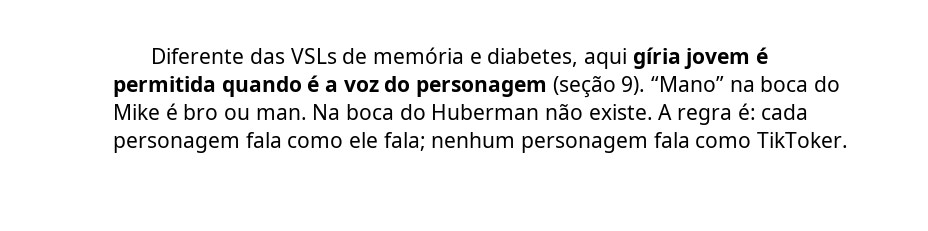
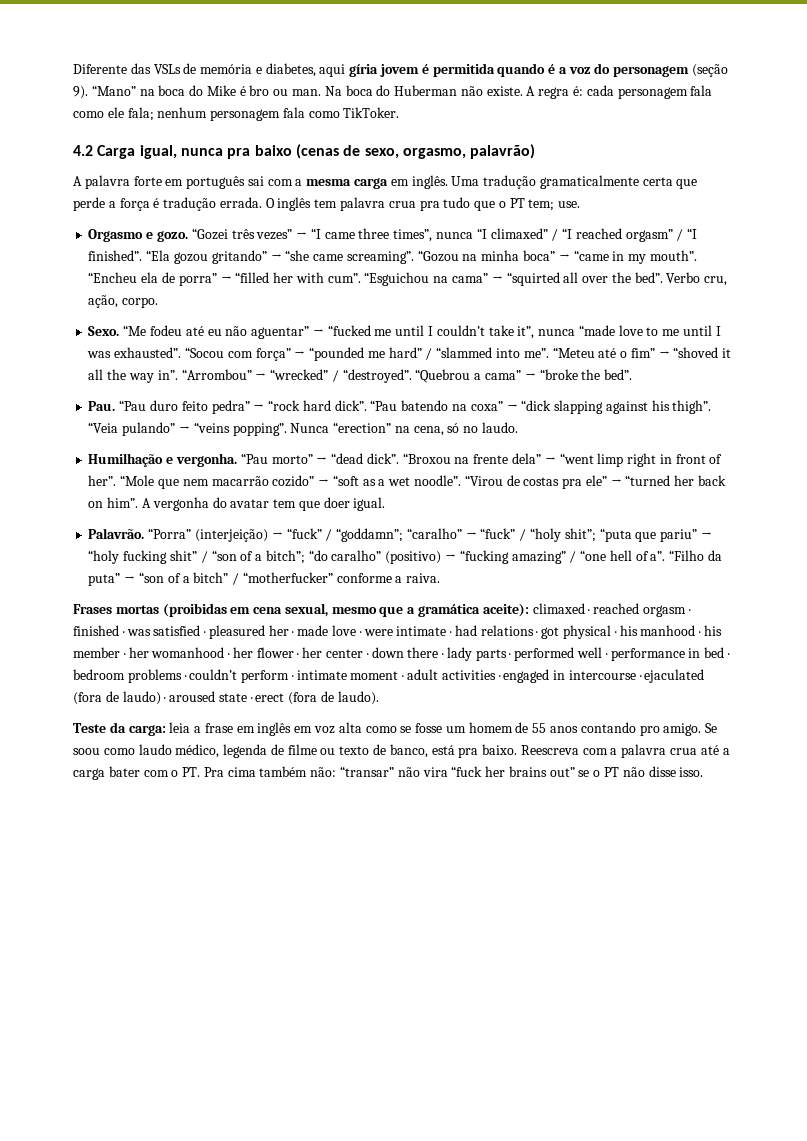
+ 4.2 Carga igual, nunca pra baixo (cenas de sexo, orgasmo, palavrão)
+ A palavra forte em português sai com a mesma carga em inglês. Uma tradução gramaticalmente certa que perde a força é tradução errada. O inglês tem palavra crua pra tudo que o PT tem; use.
+ Orgasmo e gozo. “Gozei três vezes” → “I came three times”, nunca “I climaxed” / “I reached orgasm” / “I finished”. “Ela gozou gritando” → “she came screaming”. “Gozou na minha boca” → “came in my mouth”. “Encheu ela de porra” → “filled her with cum”. “Esguichou na cama” → “squirted all over the bed”. Verbo cru, ação, corpo.
+ Sexo. “Me fodeu até eu não aguentar” → “fucked me until I couldn’t take it”, nunca “made love to me until I was exhausted”. “Socou com força” → “pounded me hard” / “slammed into me”. “Meteu até o fim” → “shoved it all the way in”. “Arrombou” → “wrecked” / “destroyed”. “Quebrou a cama” → “broke the bed”.
+ Pau. “Pau duro feito pedra” → “rock hard dick”. “Pau batendo na coxa” → “dick slapping against his thigh”. “Veia pulando” → “veins popping”. Nunca “erection” na cena, só no laudo.
+ Humilhação e vergonha. “Pau morto” → “dead dick”. “Broxou na frente dela” → “went limp right in front of her”. “Mole que nem macarrão cozido” → “soft as a wet noodle”. “Virou de costas pra ele” → “turned her back on him”. A vergonha do avatar tem que doer igual.
+ Palavrão. “Porra” (interjeição) → “fuck” / “goddamn”; “caralho” → “fuck” / “holy shit”; “puta que pariu” → “holy fucking shit” / “son of a bitch”; “do caralho” (positivo) → “fucking amazing” / “one hell of a”. “Filho da puta” → “son of a bitch” / “motherfucker” conforme a raiva.
+ Frases mortas (proibidas em cena sexual, mesmo que a gramática aceite): climaxed · reached orgasm · finished · was satisfied · pleasured her · made love · were intimate · had relations · got physical · his manhood · his member · her womanhood · her flower · her center · down there · lady parts · performed well · performance in bed · bedroom problems · couldn’t perform · intimate moment · adult activities · engaged in intercourse · ejaculated (fora de laudo) · aroused state · erect (fora de laudo).
+ Teste da carga: leia a frase em inglês em voz alta como se fosse um homem de 55 anos contando pro amigo. Se soou como laudo médico, legenda de filme ou texto de banco, está pra baixo. Reescreva com a palavra crua até a carga bater com o PT. Pra cima também não: “transar” não vira “fuck her brains out” se o PT não disse isso.

